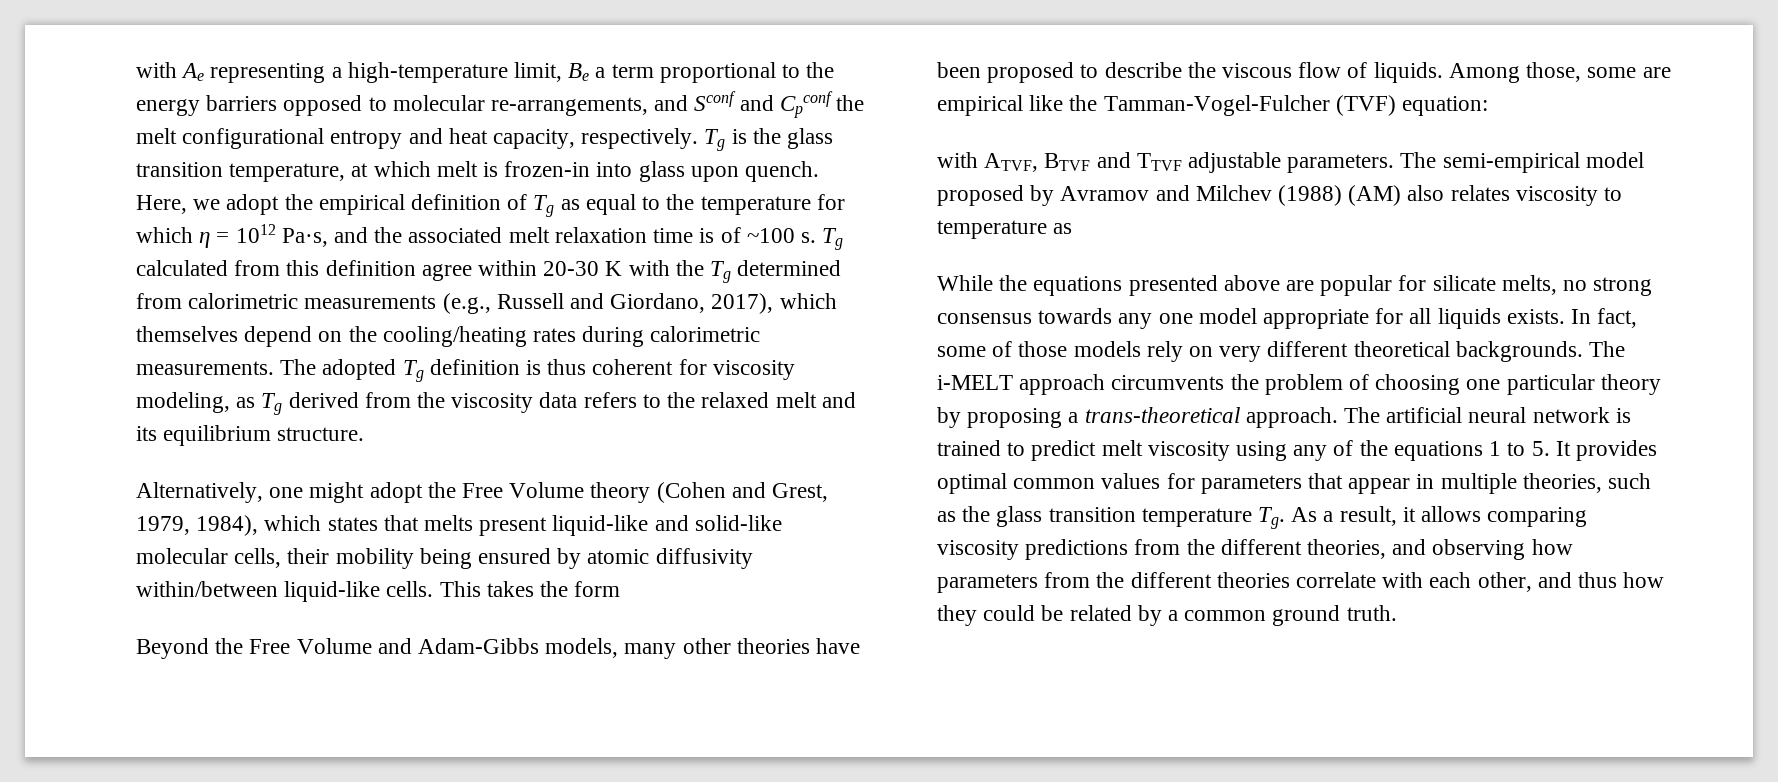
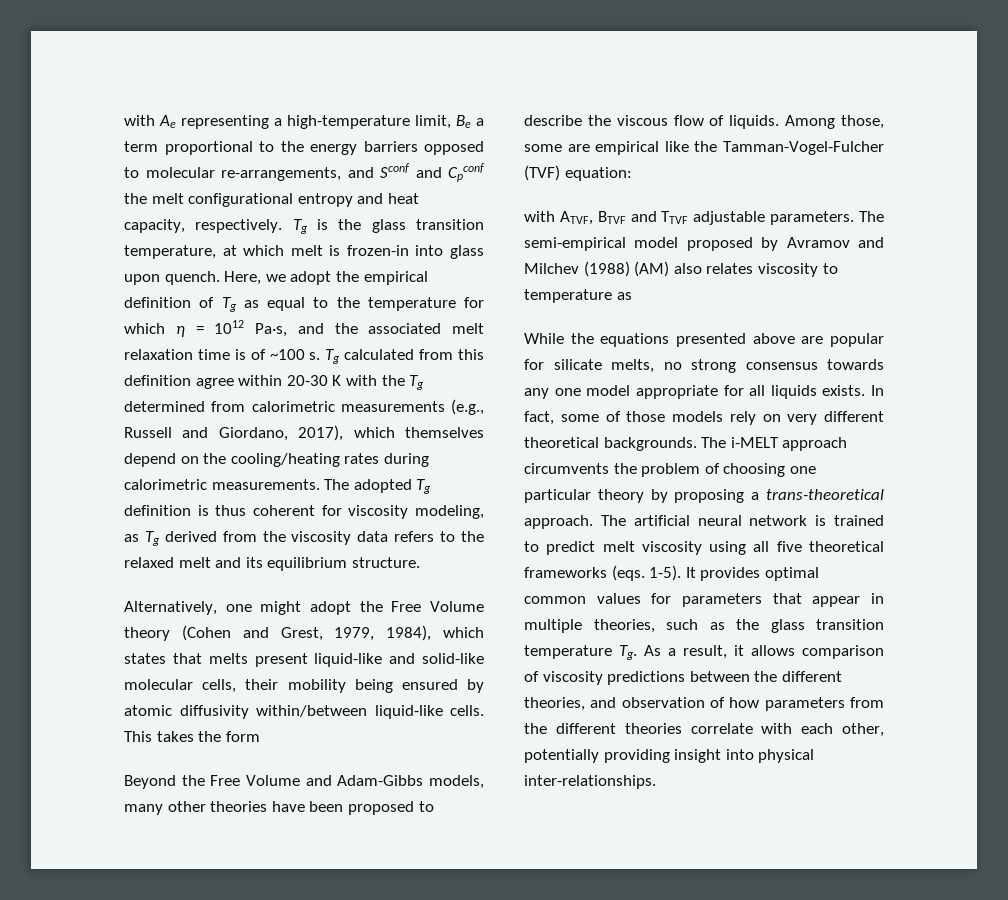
- The artificial neural network is trained to predict melt viscosity using any of the equations 1 to 5. It provides optimal common values for parameters that appear in multiple theories, such as the glass transition temperature Tg. As a result, it allows comparing viscosity predictions from the different theories, and observing how parameters from the different theories correlate with each other, and thus how they could be related by a common ground truth.
+ The artificial neural network is trained to predict melt viscosity using all five theoretical frameworks (eqs. 1-5). It provides optimal common values for parameters that appear in multiple theories, such as the glass transition temperature Tg. As a result, it allows comparison of viscosity predictions between the different theories, and observation of how parameters from the different theories correlate with each other, potentially providing insight into physical inter-relationships.

